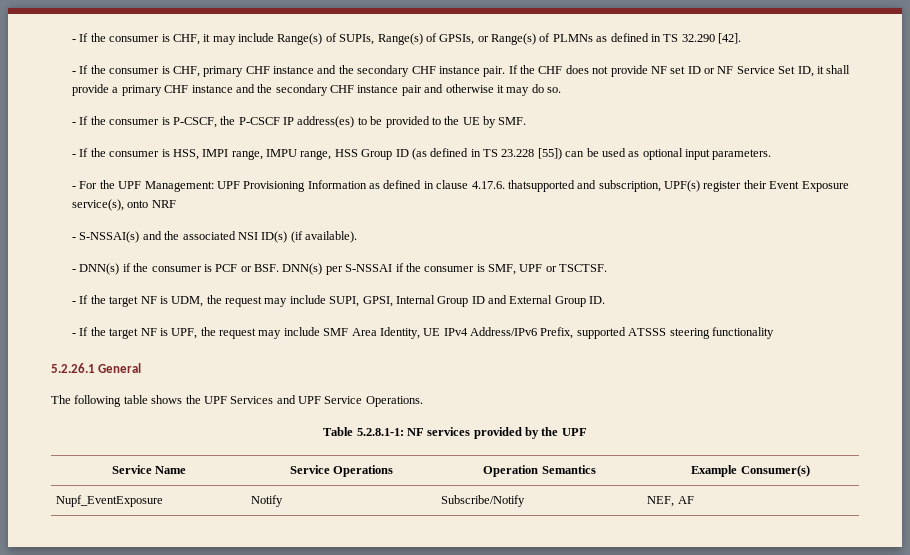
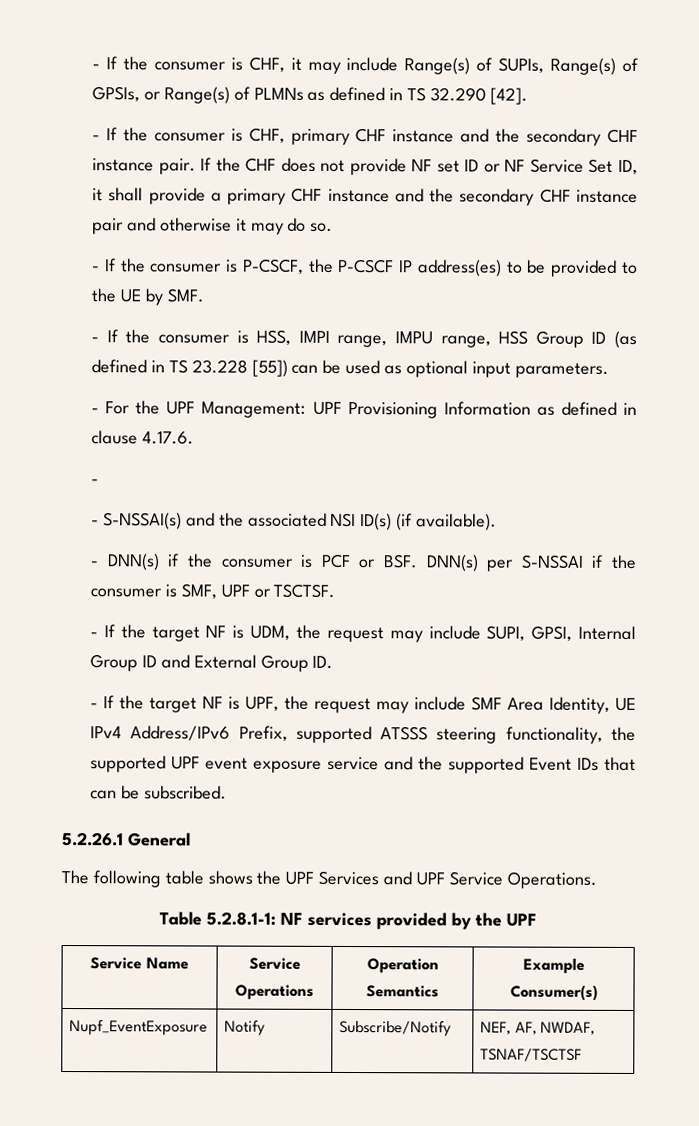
- - For the UPF Management: UPF Provisioning Information as defined in clause 4.17.6. thatsupported and subscription, UPF(s) register their Event Exposure service(s), onto NRF
+ - For the UPF Management: UPF Provisioning Information as defined in clause 4.17.6.
+ -
- - If the target NF is UPF, the request may include SMF Area Identity, UE IPv4 Address/IPv6 Prefix, supported ATSSS steering functionality
+ - If the target NF is UPF, the request may include SMF Area Identity, UE IPv4 Address/IPv6 Prefix, supported ATSSS steering functionality, the supported UPF event exposure service and the supported Event IDs that can be subscribed.
- Nupf_EventExposure | Notify | Subscribe/Notify | NEF, AF
+ Nupf_EventExposure | Notify | Subscribe/Notify | NEF, AF, NWDAF, TSNAF/TSCTSF

